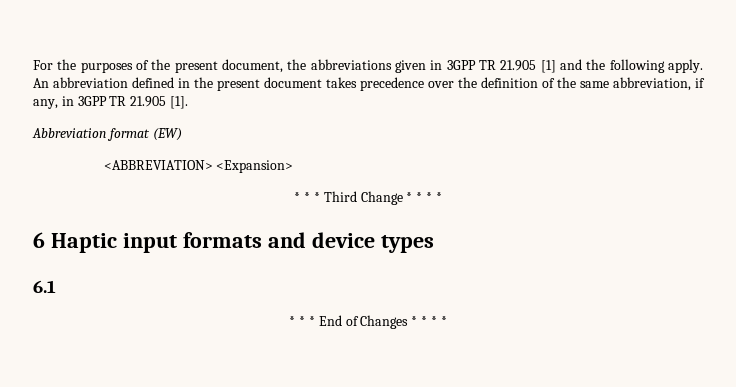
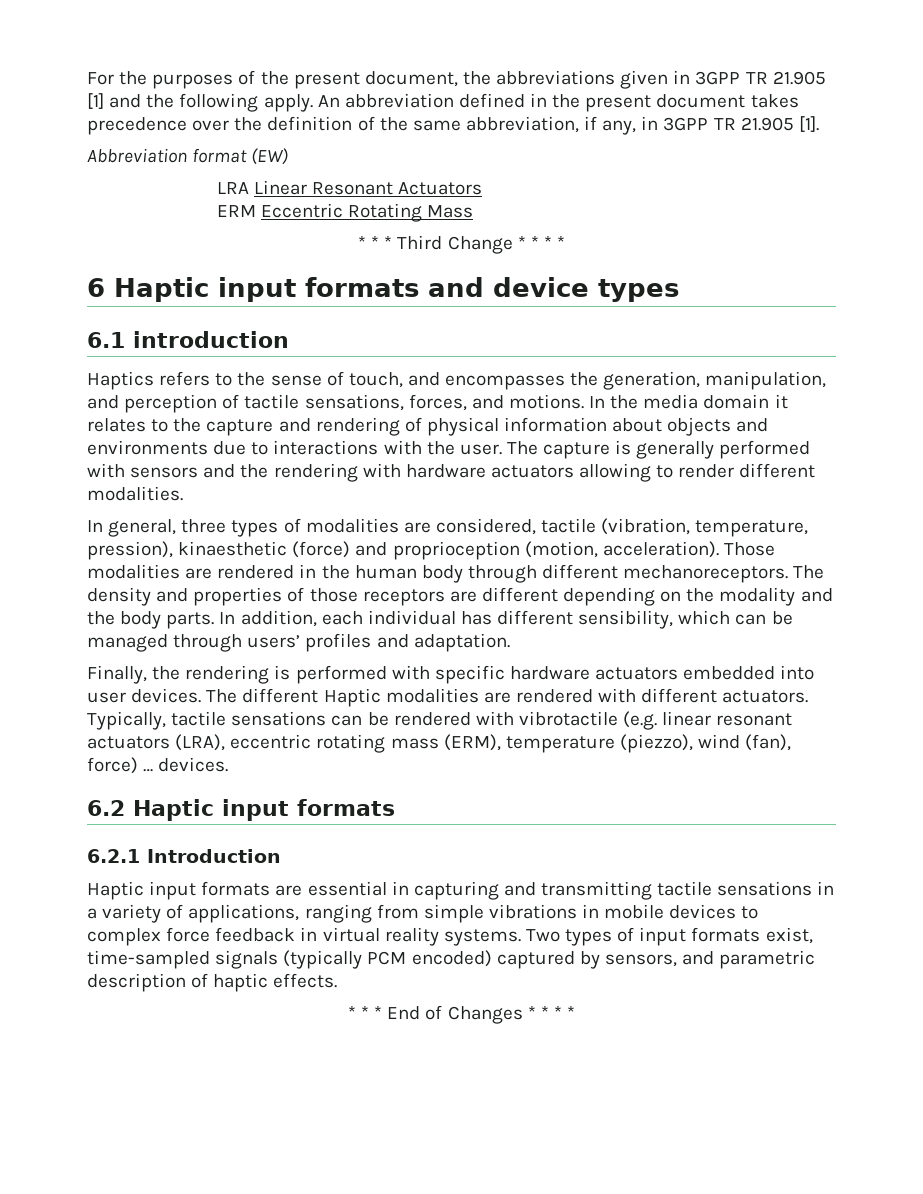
- <ABBREVIATION> <Expansion>
+ LRA Linear Resonant Actuators
+ ERM Eccentric Rotating Mass
- 6.1
+ 6.1 introduction
+ Haptics refers to the sense of touch, and encompasses the generation, manipulation, and perception of tactile sensations, forces, and motions. In the media domain it relates to the capture and rendering of physical information about objects and environments due to interactions with the user. The capture is generally performed with sensors and the rendering with hardware actuators allowing to render different modalities.
+ In general, three types of modalities are considered, tactile (vibration, temperature, pression), kinaesthetic (force) and proprioception (motion, acceleration). Those modalities are rendered in the human body through different mechanoreceptors. The density and properties of those receptors are different depending on the modality and the body parts. In addition, each individual has different sensibility, which can be managed through users’ profiles and adaptation.
+ Finally, the rendering is performed with specific hardware actuators embedded into user devices. The different Haptic modalities are rendered with different actuators. Typically, tactile sensations can be rendered with vibrotactile (e.g. linear resonant actuators (LRA), eccentric rotating mass (ERM), temperature (piezzo), wind (fan), force) … devices.
+ 6.2 Haptic input formats
+ 6.2.1 Introduction
+ Haptic input formats are essential in capturing and transmitting tactile sensations in a variety of applications, ranging from simple vibrations in mobile devices to complex force feedback in virtual reality systems. Two types of input formats exist, time-sampled signals (typically PCM encoded) captured by sensors, and parametric description of haptic effects.

